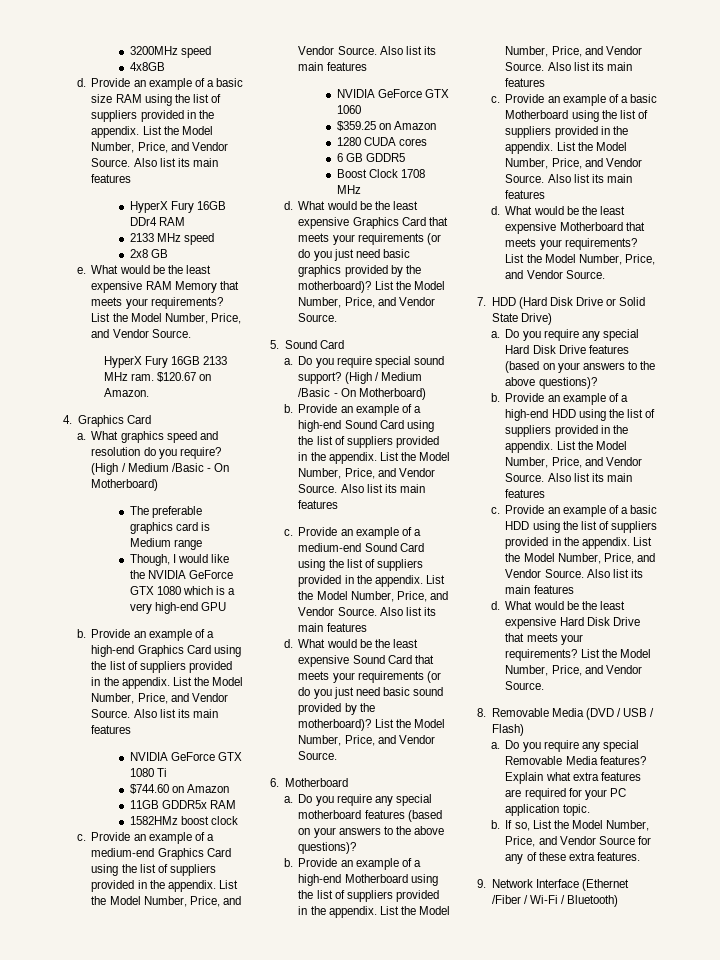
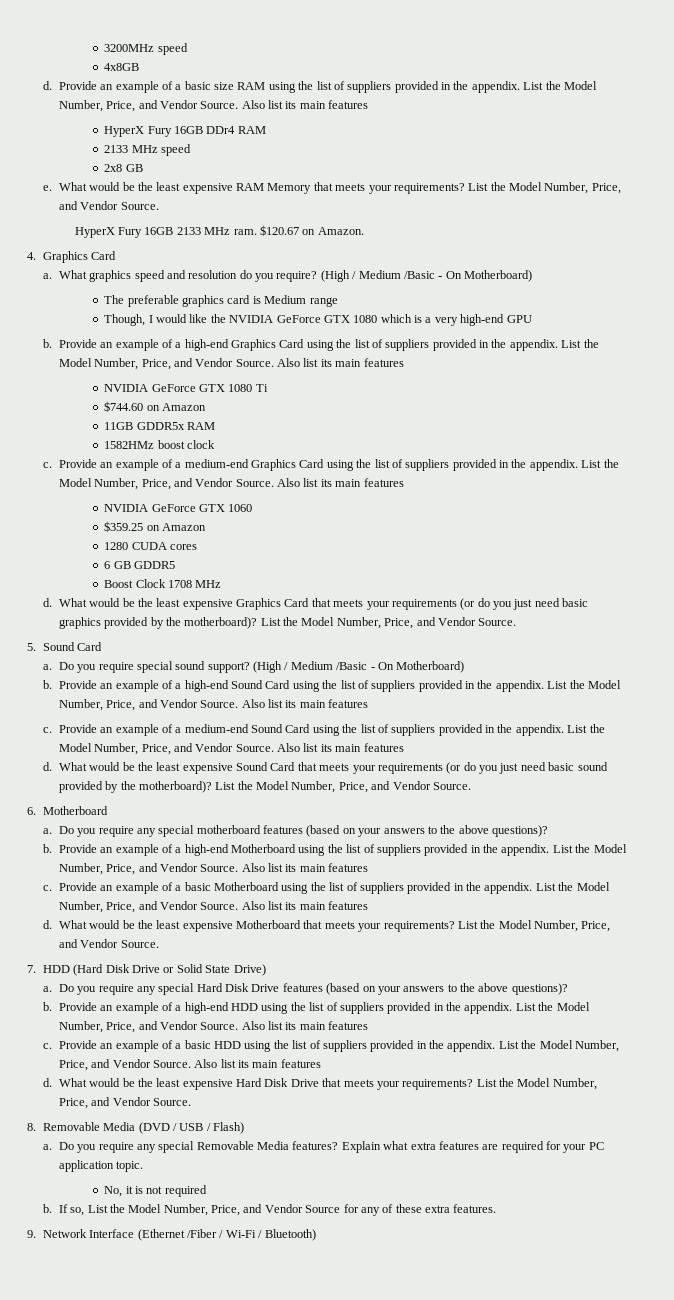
+ No, it is not required

